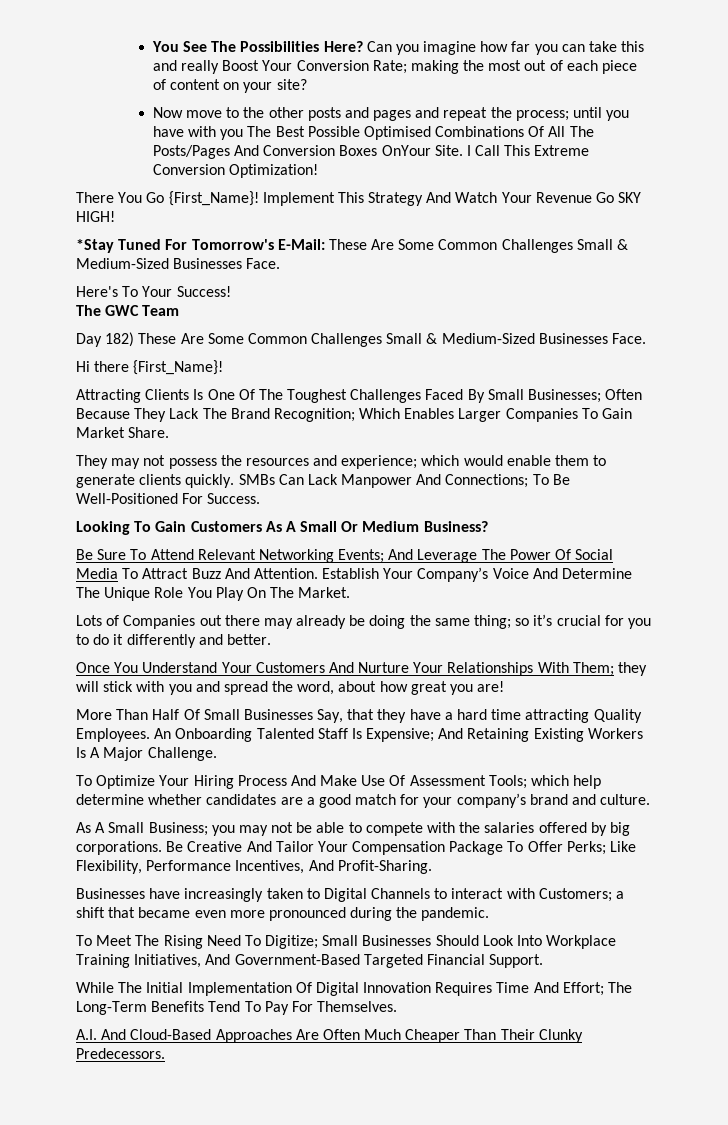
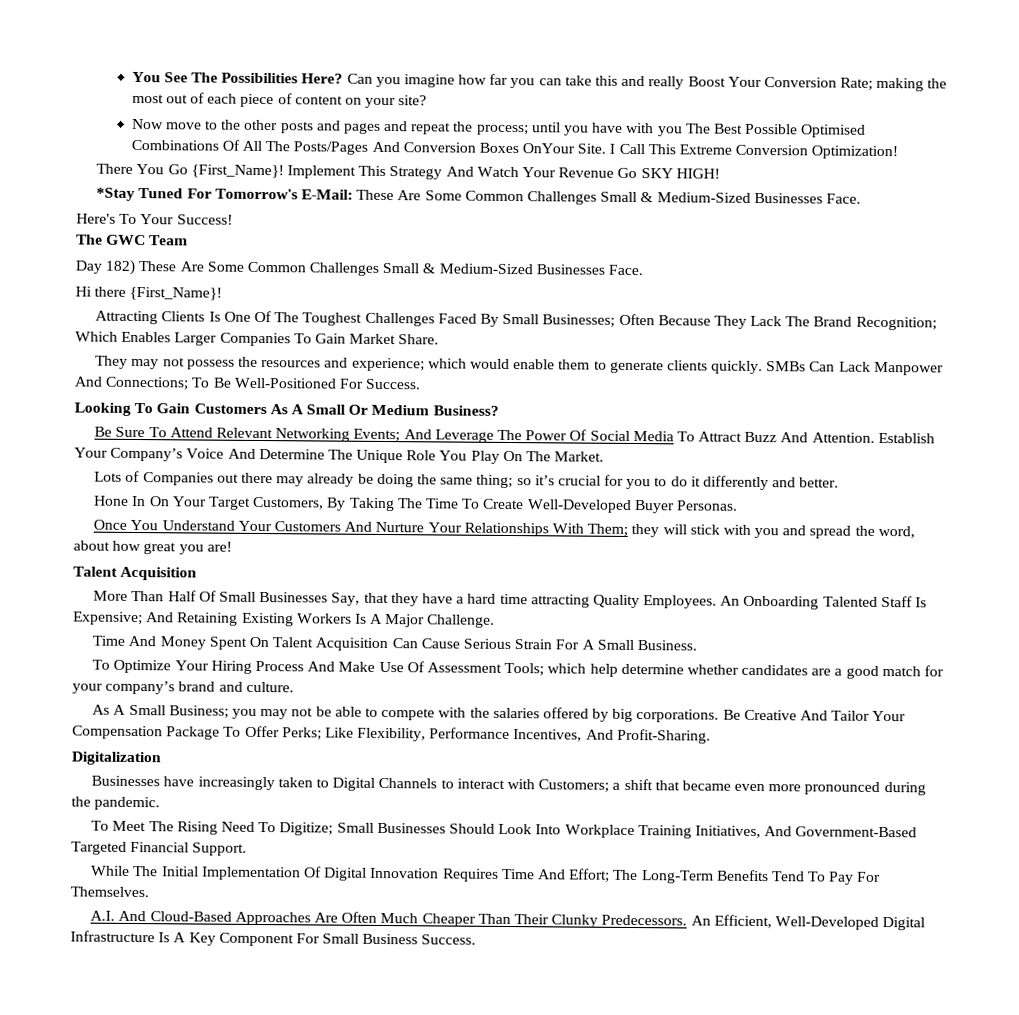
+ Hone In On Your Target Customers, By Taking The Time To Create Well-Developed Buyer Personas.
  Once You Understand Your Customers And Nurture Your Relationships With Them; they will stick with you and spread the word, about how great you are!
+ Talent Acquisition
+ Time And Money Spent On Talent Acquisition Can Cause Serious Strain For A Small Business.
+ Digitalization
+ An Efficient, Well-Developed Digital Infrastructure Is A Key Component For Small Business Success.

